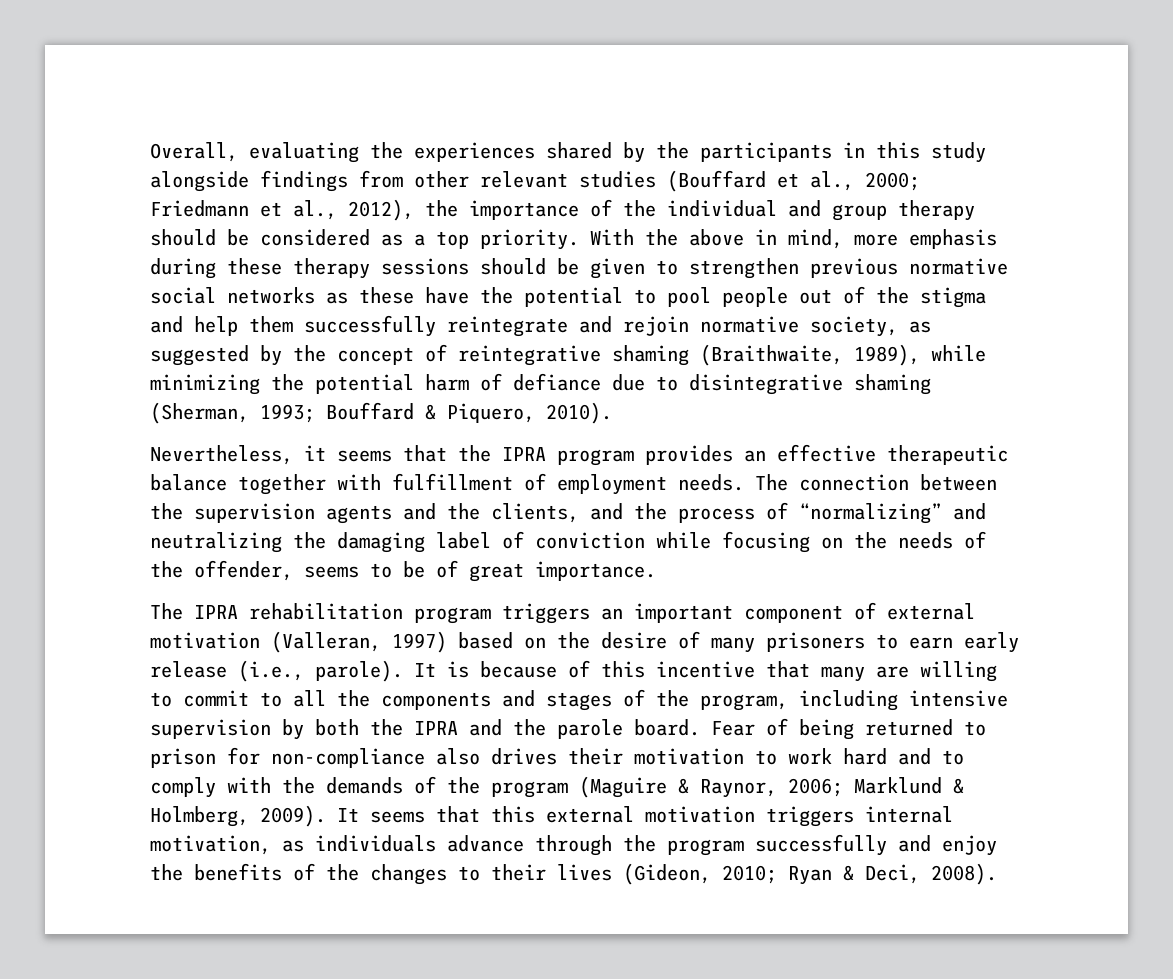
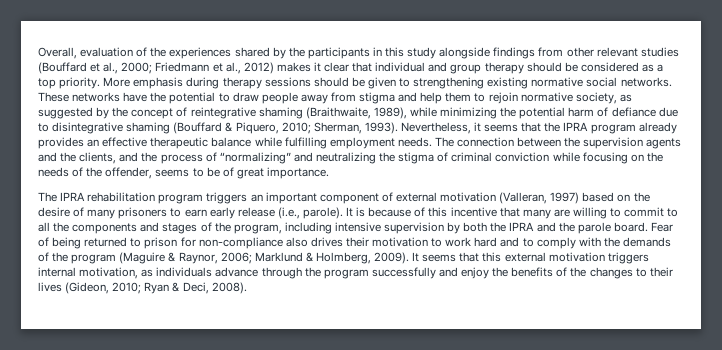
- Overall, evaluating the experiences shared by the participants in this study alongside findings from other relevant studies (Bouffard et al., 2000; Friedmann et al., 2012), the importance of the individual and group therapy should be considered as a top priority.
+ Overall, evaluation of the experiences shared by the participants in this study alongside findings from other relevant studies (Bouffard et al., 2000; Friedmann et al., 2012) makes it clear that individual and group therapy should be considered as a top priority.
- With the above in mind, more emphasis during these therapy sessions should be given to strengthen previous normative social networks as these have the potential to pool people out of the stigma and help them successfully reintegrate and rejoin normative society, as suggested by the concept of reintegrative shaming (Braithwaite, 1989), while minimizing the potential harm of defiance due to disintegrative shaming (Sherman, 1993; Bouffard & Piquero, 2010).
- Nevertheless, it seems that the IPRA program provides an effective therapeutic balance together with fulfillment of employment needs.
+ More emphasis during therapy sessions should be given to strengthening existing normative social networks. These networks have the potential to draw people away from stigma and help them to rejoin normative society, as suggested by the concept of reintegrative shaming (Braithwaite, 1989), while minimizing the potential harm of defiance due to disintegrative shaming (Bouffard & Piquero, 2010; Sherman, 1993). Nevertheless, it seems that the IPRA program already provides an effective therapeutic balance while fulfilling employment needs.
- The connection between the supervision agents and the clients, and the process of “normalizing” and neutralizing the damaging label of conviction while focusing on the needs of the offender, seems to be of great importance.
+ The connection between the supervision agents and the clients, and the process of “normalizing” and neutralizing the stigma of criminal conviction while focusing on the needs of the offender, seems to be of great importance.

